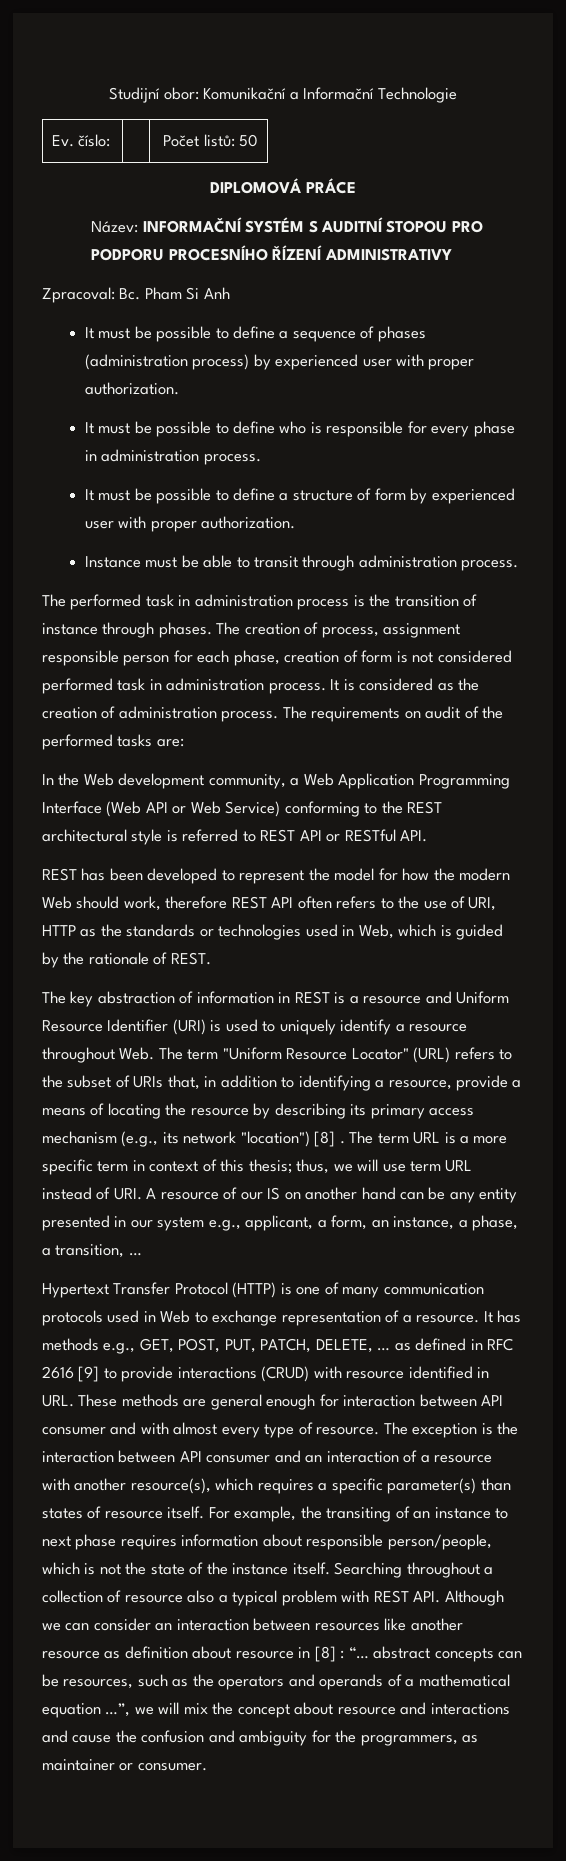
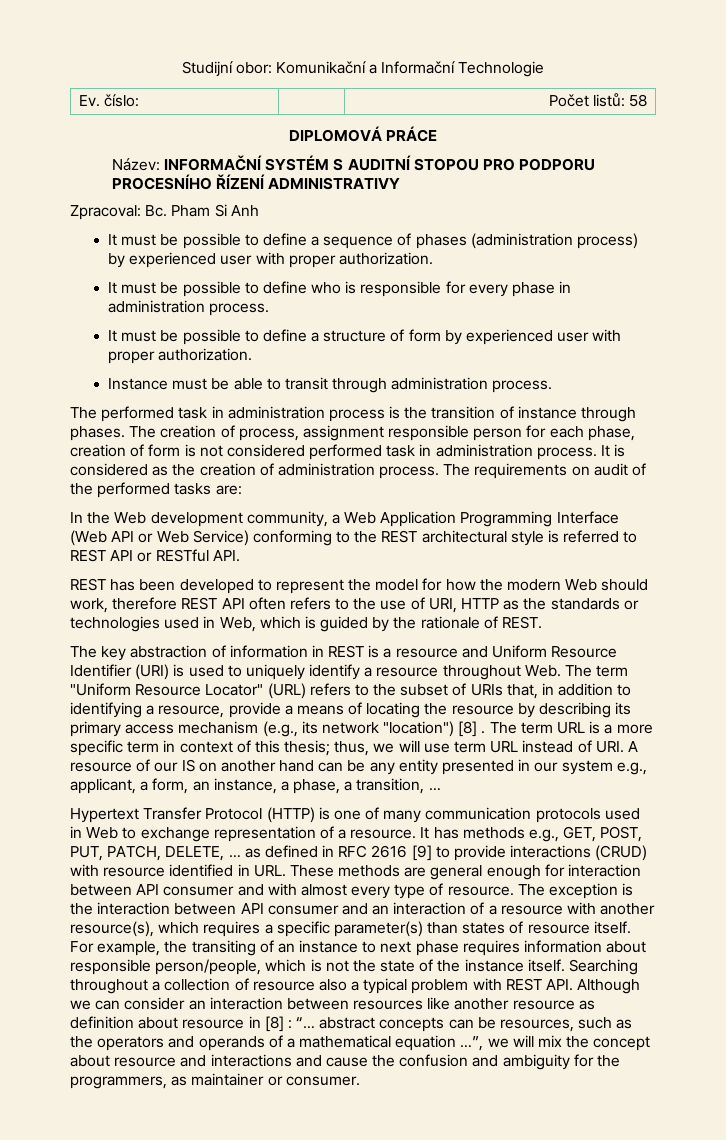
- Ev. číslo: | | Počet listů: 50
+ Ev. číslo: | | Počet listů: 58

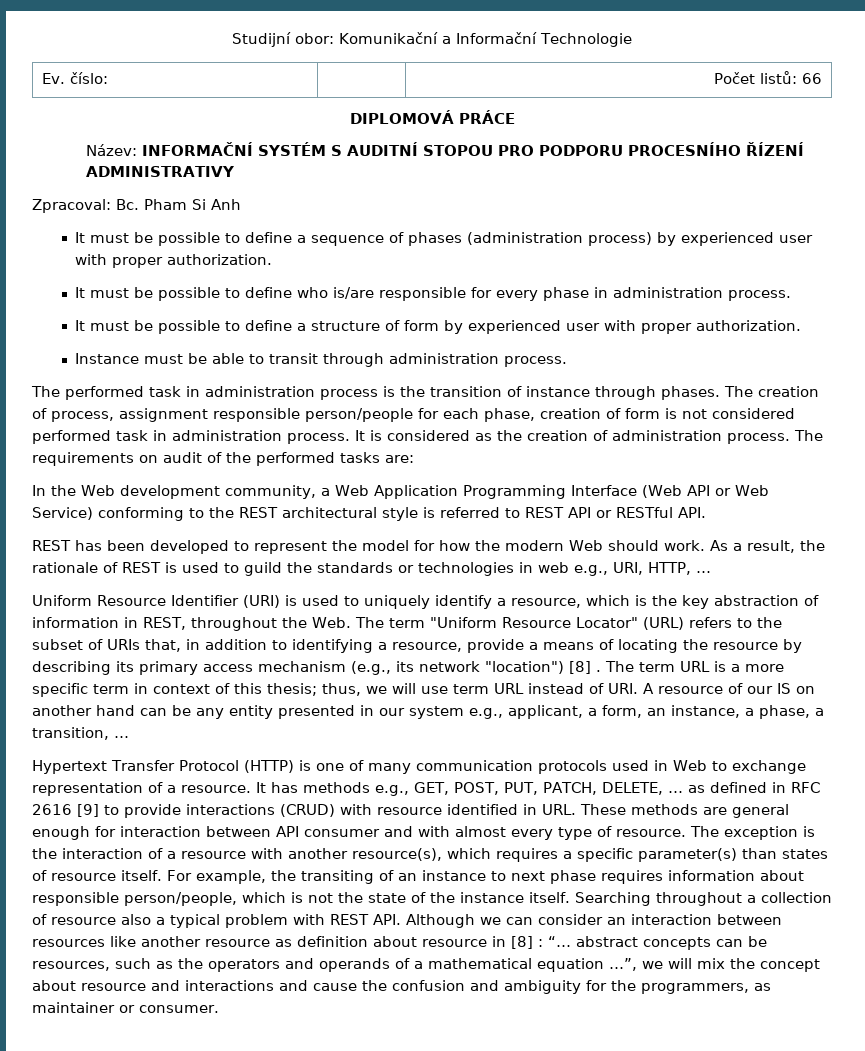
- Ev. číslo: | | Počet listů: 58
+ Ev. číslo: | | Počet listů: 66
- It must be possible to define who is responsible for every phase in administration process.
+ It must be possible to define who is/are responsible for every phase in administration process.
- The creation of process, assignment responsible person for each phase, creation of form is not considered performed task in administration process.
+ The creation of process, assignment responsible person/people for each phase, creation of form is not considered performed task in administration process.
- REST has been developed to represent the model for how the modern Web should work, therefore REST API often refers to the use of URI, HTTP as the standards or technologies used in Web, which is guided by the rationale of REST.
- The key abstraction of information in REST is a resource and Uniform Resource Identifier (URI) is used to uniquely identify a resource throughout Web. The term "Uniform Resource Locator" (URL) refers to the subset of URIs that, in addition to identifying a resource, provide a means of locating the resource by describing its primary access mechanism (e.g., its network "location") [8] .
+ REST has been developed to represent the model for how the modern Web should work. As a result, the rationale of REST is used to guild the standards or technologies in web e.g., URI, HTTP, …
+ Uniform Resource Identifier (URI) is used to uniquely identify a resource, which is the key abstraction of information in REST, throughout the Web. The term "Uniform Resource Locator" (URL) refers to the subset of URIs that, in addition to identifying a resource, provide a means of locating the resource by describing its primary access mechanism (e.g., its network "location") [8] .
- The exception is the interaction between API consumer and an interaction of a resource with another resource(s), which requires a specific parameter(s) than states of resource itself.
+ The exception is the interaction of a resource with another resource(s), which requires a specific parameter(s) than states of resource itself.

